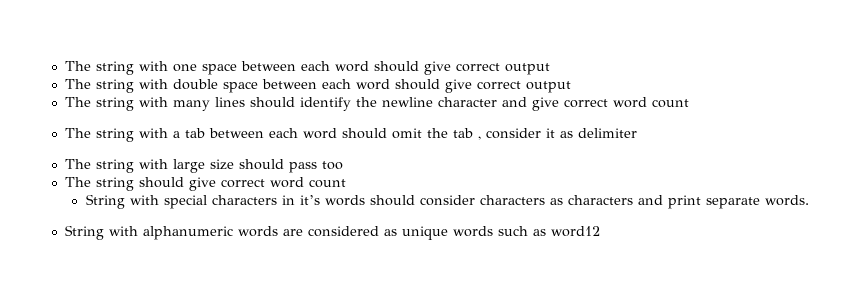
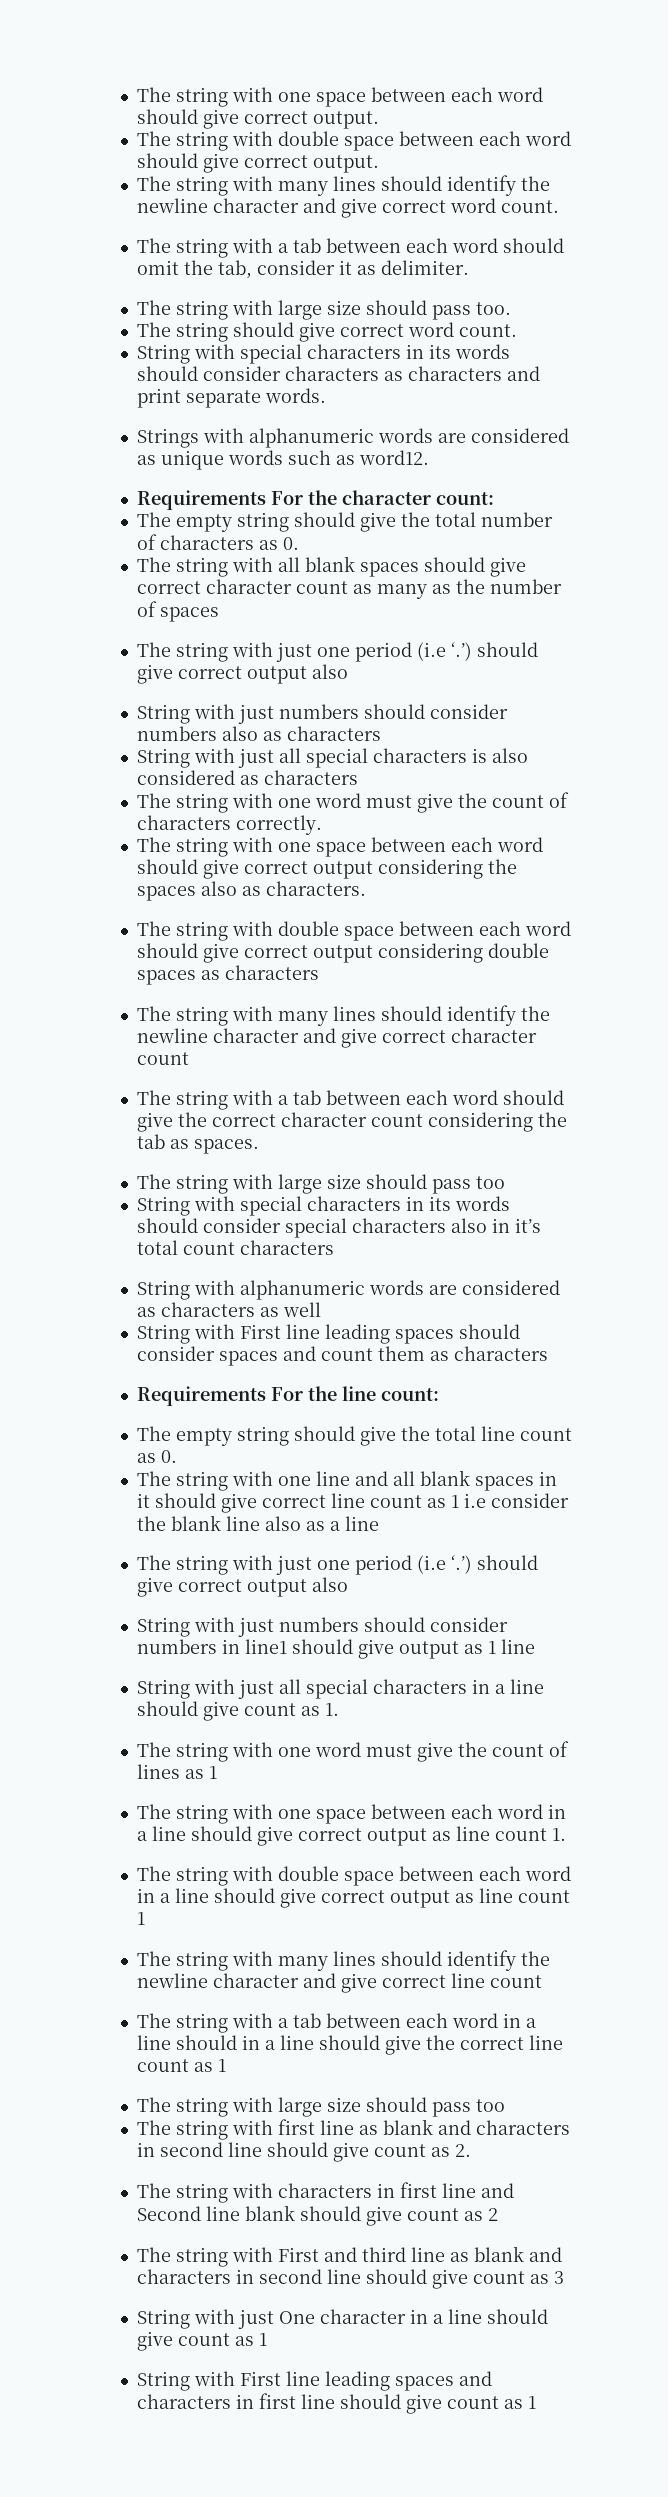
- The string with one space between each word should give correct output
+ The string with one space between each word should give correct output.
- The string with double space between each word should give correct output
+ The string with double space between each word should give correct output.
- The string with many lines should identify the newline character and give correct word count
+ The string with many lines should identify the newline character and give correct word count.
- The string with a tab between each word should omit the tab , consider it as delimiter
+ The string with a tab between each word should omit the tab, consider it as delimiter.
+ The string with large size should pass too.
+ The string should give correct word count.
+ String with special characters in its words should consider characters as characters and print separate words.
+ Strings with alphanumeric words are considered as unique words such as word12.
+ Requirements For the character count:
+ The empty string should give the total number of characters as 0.
+ The string with all blank spaces should give correct character count as many as the number of spaces
+ The string with just one period (i.e ‘.’) should give correct output also
+ String with just numbers should consider numbers also as characters
+ String with just all special characters is also considered as characters
+ The string with one word must give the count of characters correctly.
+ The string with one space between each word should give correct output considering the spaces also as characters.
+ The string with double space between each word should give correct output considering double spaces as characters
+ The string with many lines should identify the newline character and give correct character count
+ The string with a tab between each word should give the correct character count considering the tab as spaces.
+ The string with large size should pass too
+ String with special characters in its words should consider special characters also in it’s total count characters
+ String with alphanumeric words are considered as characters as well
+ String with First line leading spaces should consider spaces and count them as characters
+ Requirements For the line count:
+ The empty string should give the total line count as 0.
+ The string with one line and all blank spaces in it should give correct line count as 1 i.e consider the blank line also as a line
+ The string with just one period (i.e ‘.’) should give correct output also
+ String with just numbers should consider numbers in line1 should give output as 1 line
+ String with just all special characters in a line should give count as 1.
+ The string with one word must give the count of lines as 1
+ The string with one space between each word in a line should give correct output as line count 1.
+ The string with double space between each word in a line should give correct output as line count 1
+ The string with many lines should identify the newline character and give correct line count
+ The string with a tab between each word in a line should in a line should give the correct line count as 1
- The string should give correct word count
- String with special characters in it’s words should consider characters as characters and print separate words.
- String with alphanumeric words are considered as unique words such as word12
+ The string with first line as blank and characters in second line should give count as 2.
+ The string with characters in first line and Second line blank should give count as 2
+ The string with First and third line as blank and characters in second line should give count as 3
+ String with just One character in a line should give count as 1
+ String with First line leading spaces and characters in first line should give count as 1

